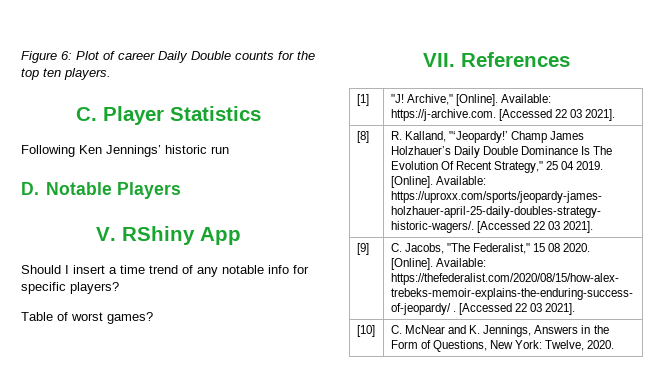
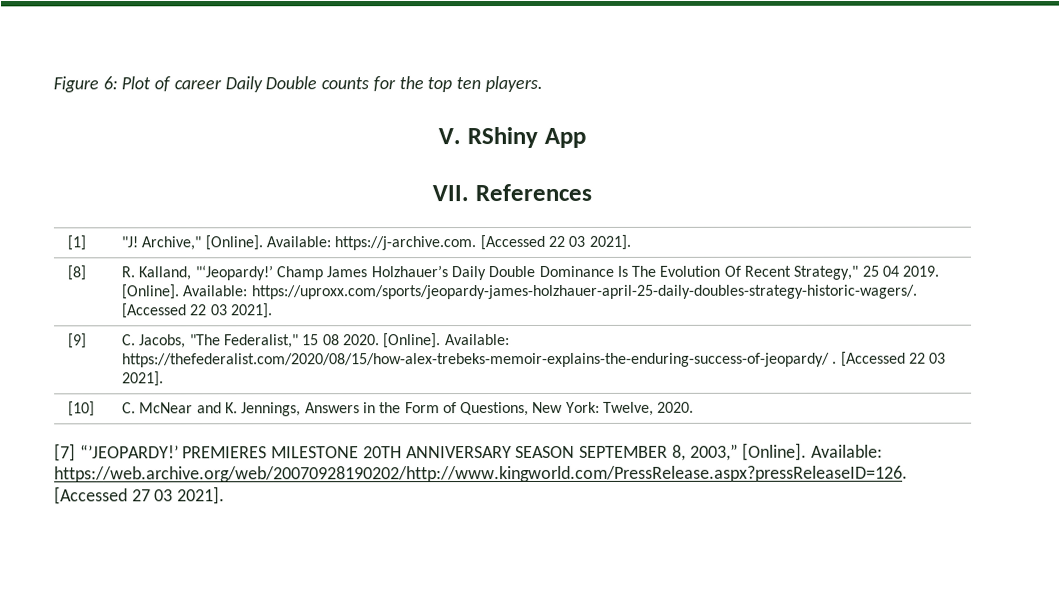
- C. Player Statistics
- Following Ken Jennings’ historic run
- D. Notable Players
  V. RShiny App
- Should I insert a time trend of any notable info for specific players?
- Table of worst games?
+ [7] “’JEOPARDY!’ PREMIERES MILESTONE 20TH ANNIVERSARY SEASON SEPTEMBER 8, 2003,” [Online]. Available: https://web.archive.org/web/20070928190202/http://www.kingworld.com/PressRelease.aspx?pressReleaseID=126. [Accessed 27 03 2021].

